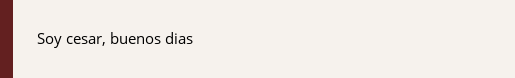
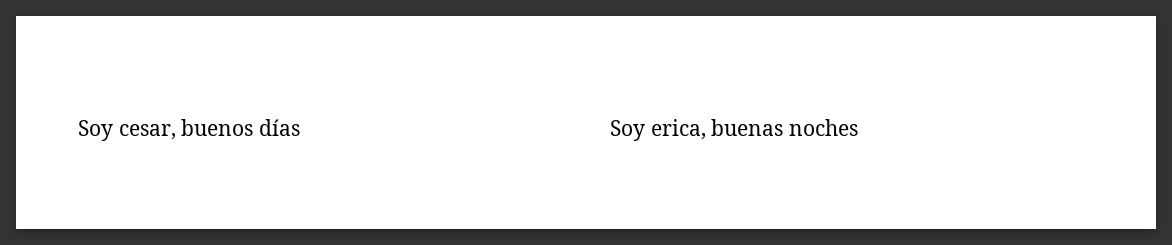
- Soy cesar, buenos dias
+ Soy cesar, buenos días
+ Soy erica, buenas noches

